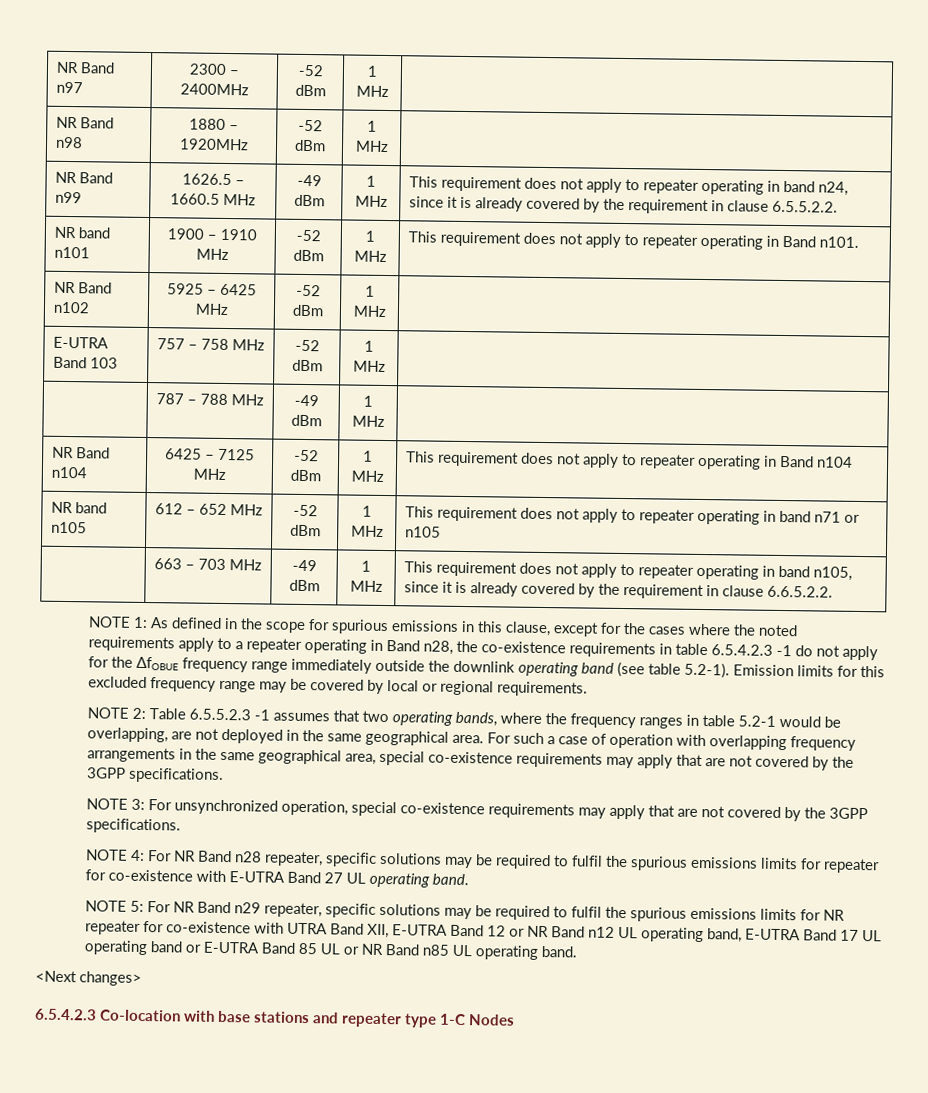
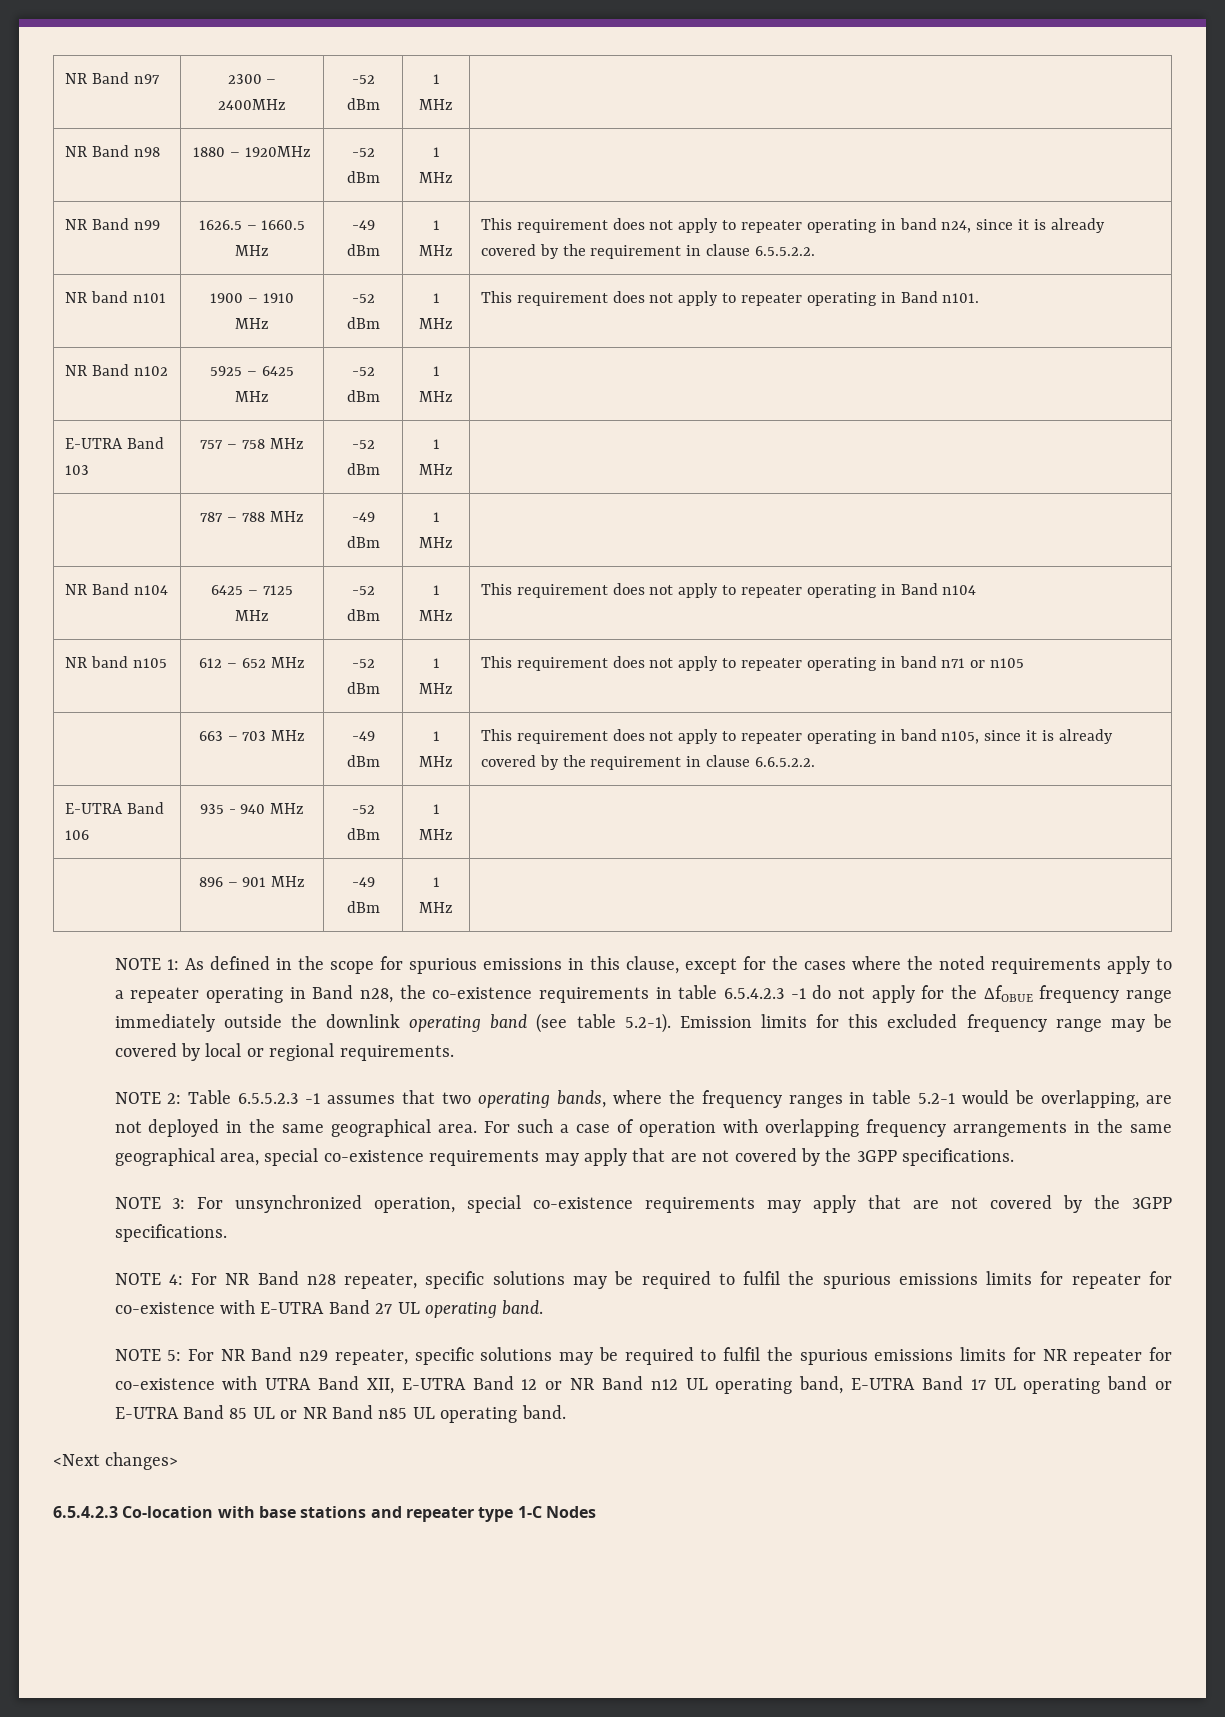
+ E-UTRA Band 106 | 935 - 940 MHz | -52 dBm | 1 MHz |
+ | 896 – 901 MHz | -49 dBm | 1 MHz |

